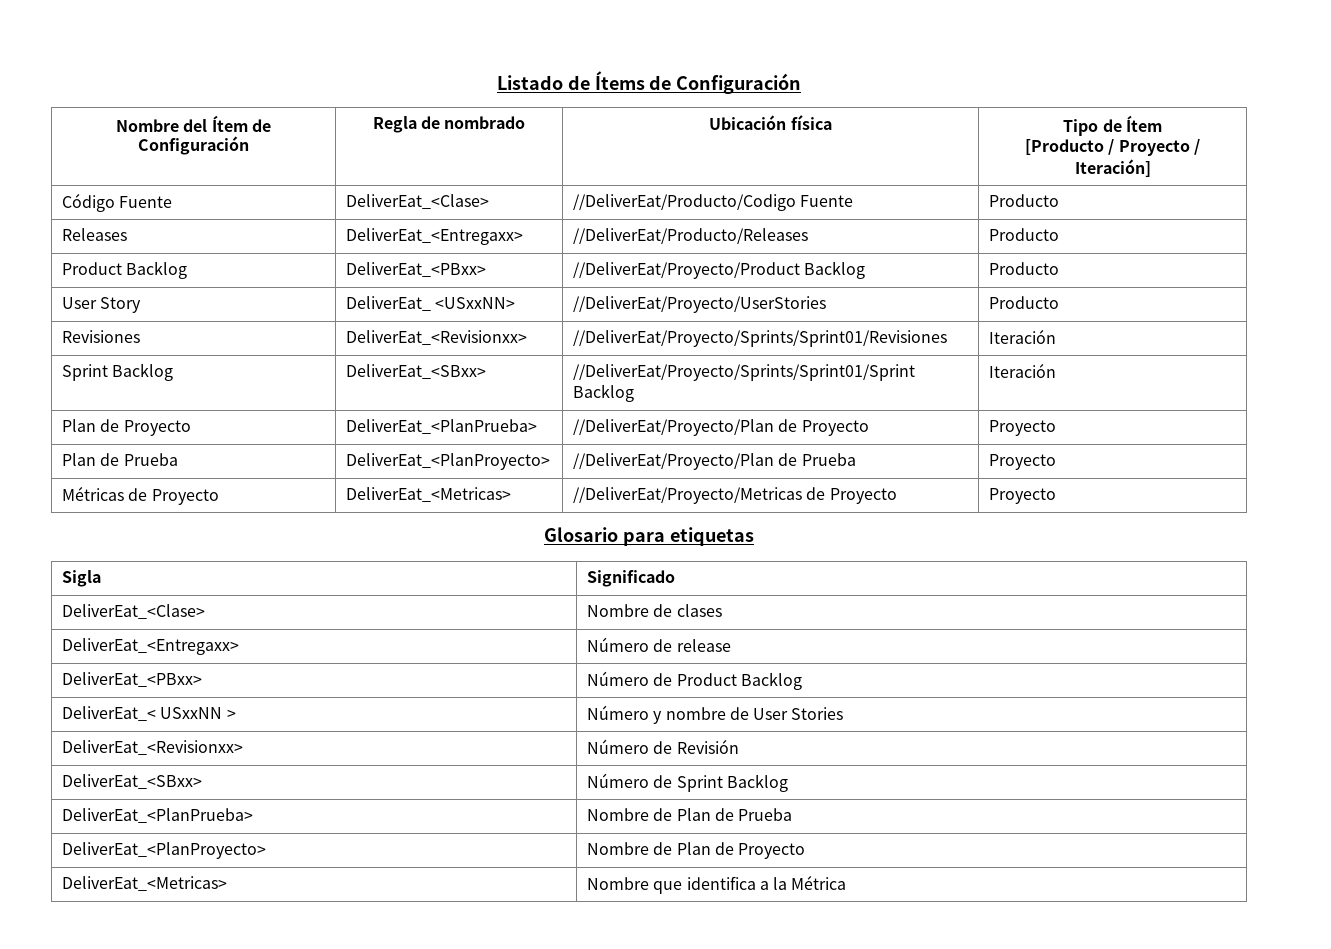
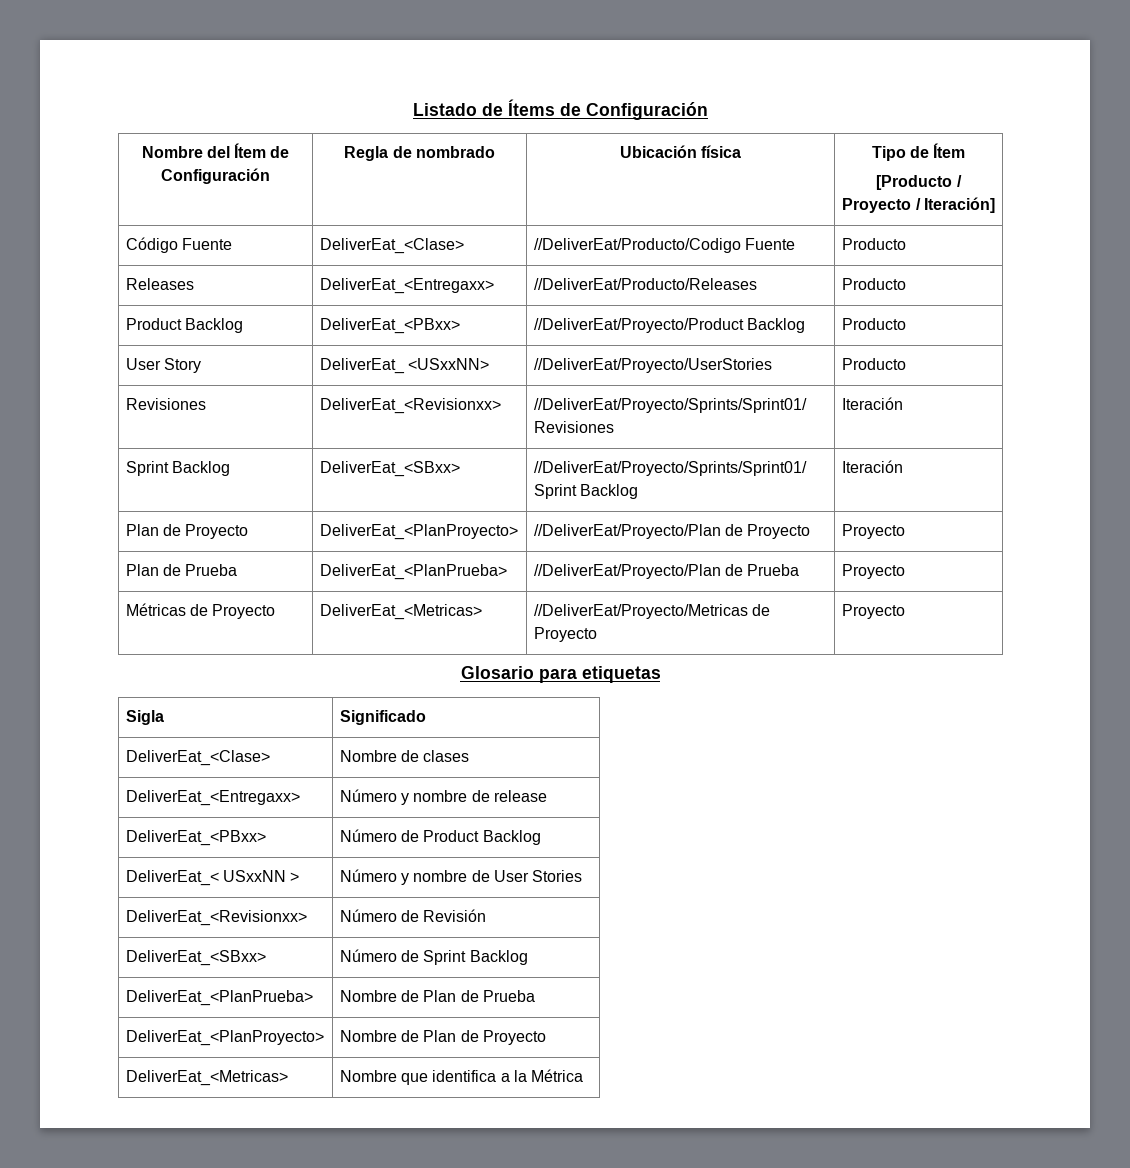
- Plan de Proyecto | DeliverEat_<PlanPrueba> | //DeliverEat/Proyecto/Plan de Proyecto | Proyecto
+ Plan de Proyecto | DeliverEat_<PlanProyecto> | //DeliverEat/Proyecto/Plan de Proyecto | Proyecto
- Plan de Prueba | DeliverEat_<PlanProyecto> | //DeliverEat/Proyecto/Plan de Prueba | Proyecto
+ Plan de Prueba | DeliverEat_<PlanPrueba> | //DeliverEat/Proyecto/Plan de Prueba | Proyecto
- DeliverEat_<Entregaxx> | Número de release
+ DeliverEat_<Entregaxx> | Número y nombre de release

